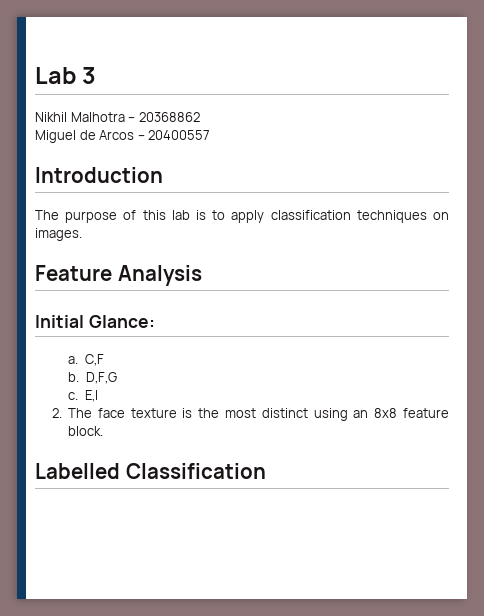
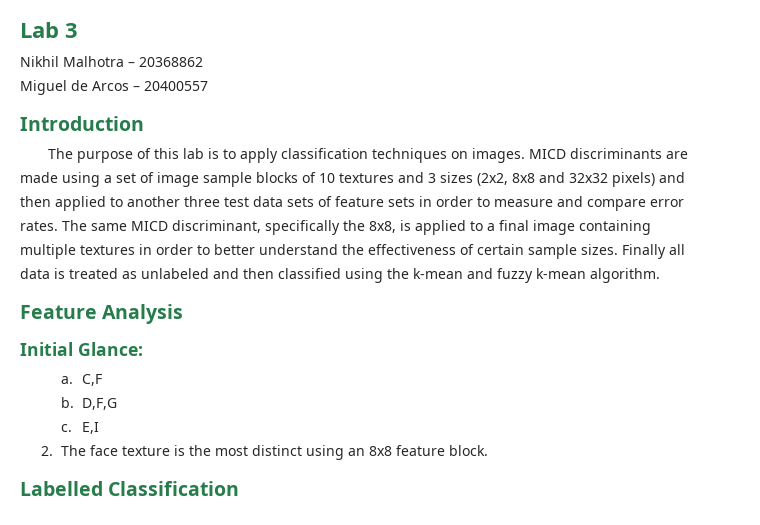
+ MICD discriminants are made using a set of image sample blocks of 10 textures and 3 sizes (2x2, 8x8 and 32x32 pixels) and then applied to another three test data sets of feature sets in order to measure and compare error rates. The same MICD discriminant, specifically the 8x8, is applied to a final image containing multiple textures in order to better understand the effectiveness of certain sample sizes. Finally all data is treated as unlabeled and then classified using the k-mean and fuzzy k-mean algorithm.

